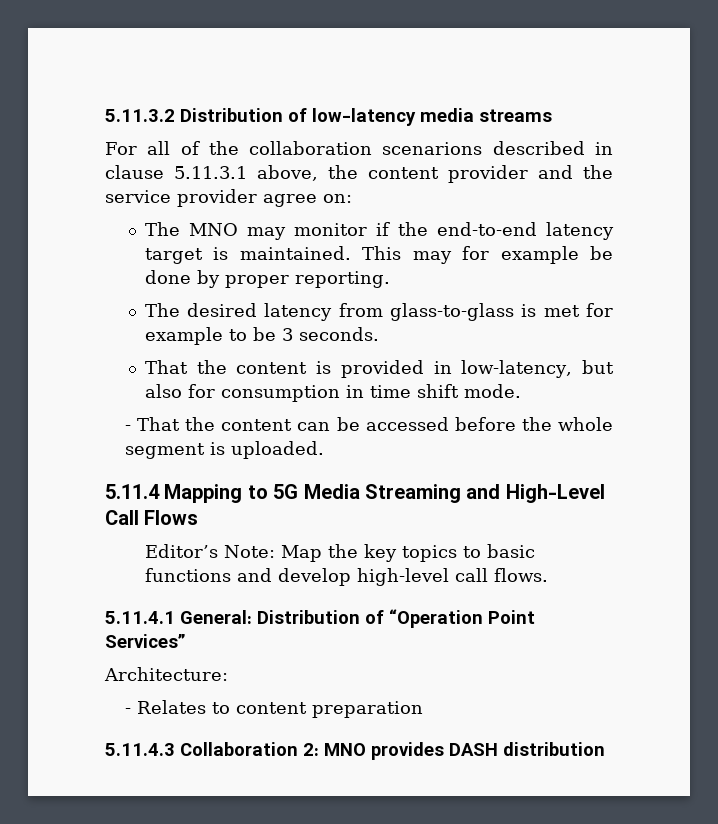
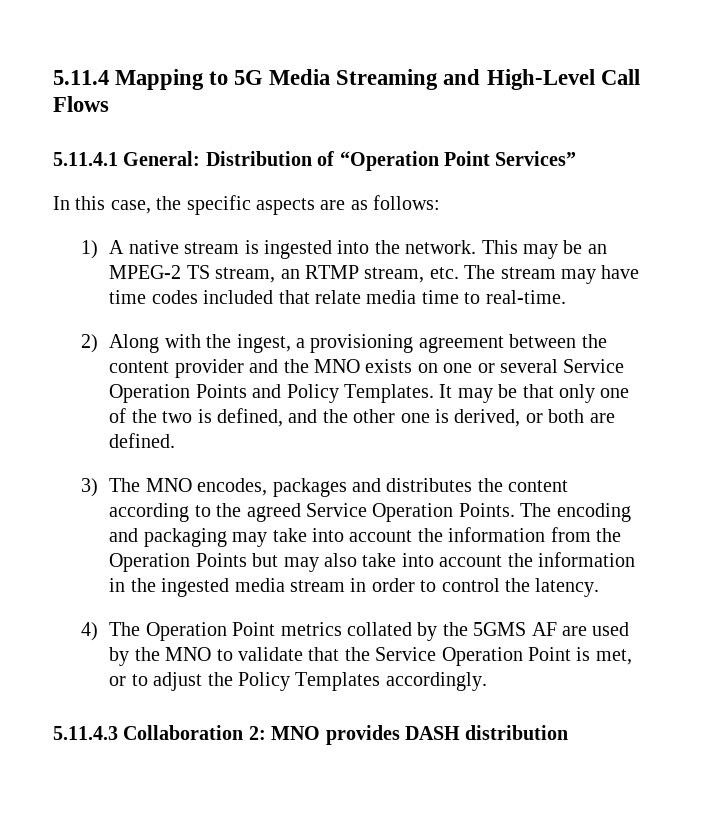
- 5.11.3.2 Distribution of low-latency media streams
- For all of the collaboration scenarions described in clause 5.11.3.1 above, the content provider and the service provider agree on:
- The MNO may monitor if the end-to-end latency target is maintained. This may for example be done by proper reporting.
- The desired latency from glass-to-glass is met for example to be 3 seconds.
- That the content is provided in low-latency, but also for consumption in time shift mode.
- - That the content can be accessed before the whole segment is uploaded.
- Editor’s Note: Map the key topics to basic functions and develop high-level call flows.
- Architecture:
- - Relates to content preparation
+ In this case, the specific aspects are as follows:
+ 1) A native stream is ingested into the network. This may be an MPEG-2 TS stream, an RTMP stream, etc. The stream may have time codes included that relate media time to real-time.
+ 2) Along with the ingest, a provisioning agreement between the content provider and the MNO exists on one or several Service Operation Points and Policy Templates. It may be that only one of the two is defined, and the other one is derived, or both are defined.
+ 3) The MNO encodes, packages and distributes the content according to the agreed Service Operation Points. The encoding and packaging may take into account the information from the Operation Points but may also take into account the information in the ingested media stream in order to control the latency.
+ 4) The Operation Point metrics collated by the 5GMS AF are used by the MNO to validate that the Service Operation Point is met, or to adjust the Policy Templates accordingly.

